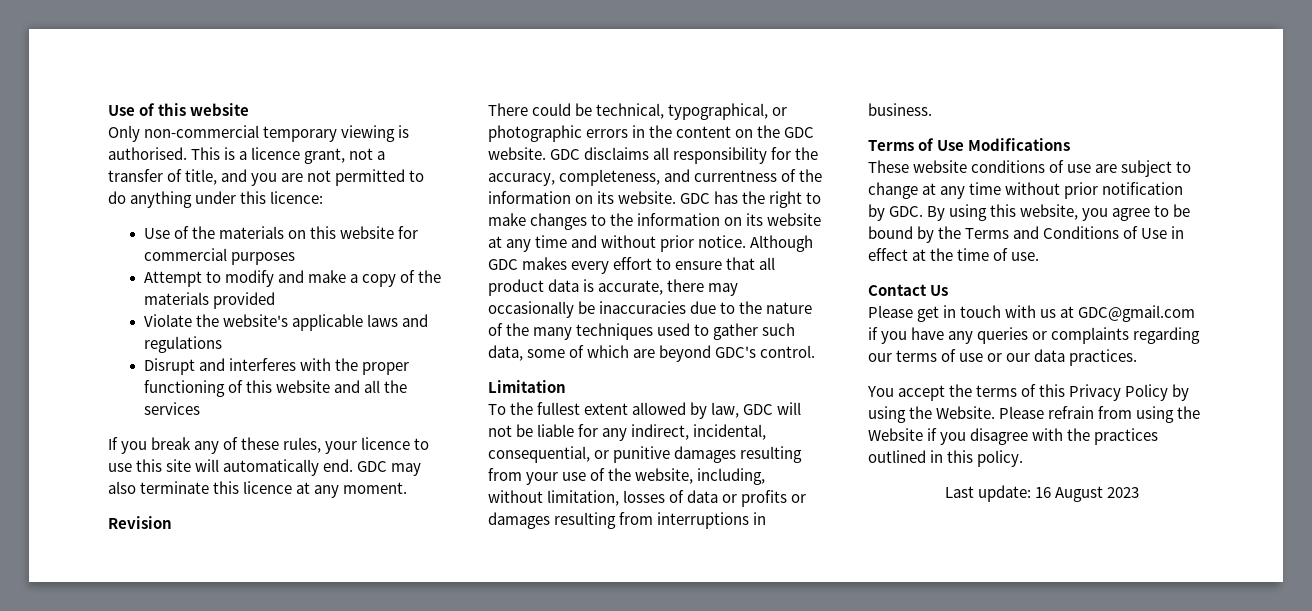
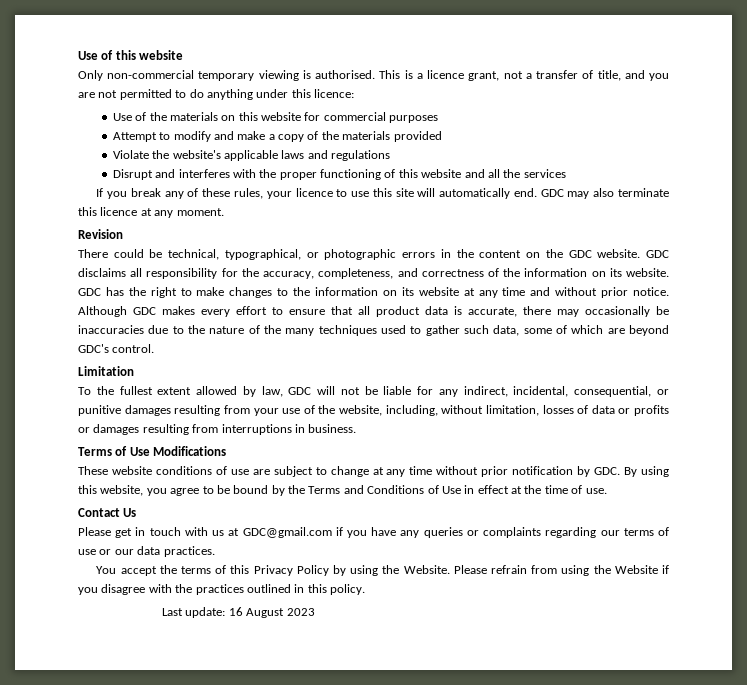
- GDC disclaims all responsibility for the accuracy, completeness, and currentness of the information on its website.
+ GDC disclaims all responsibility for the accuracy, completeness, and correctness of the information on its website.

